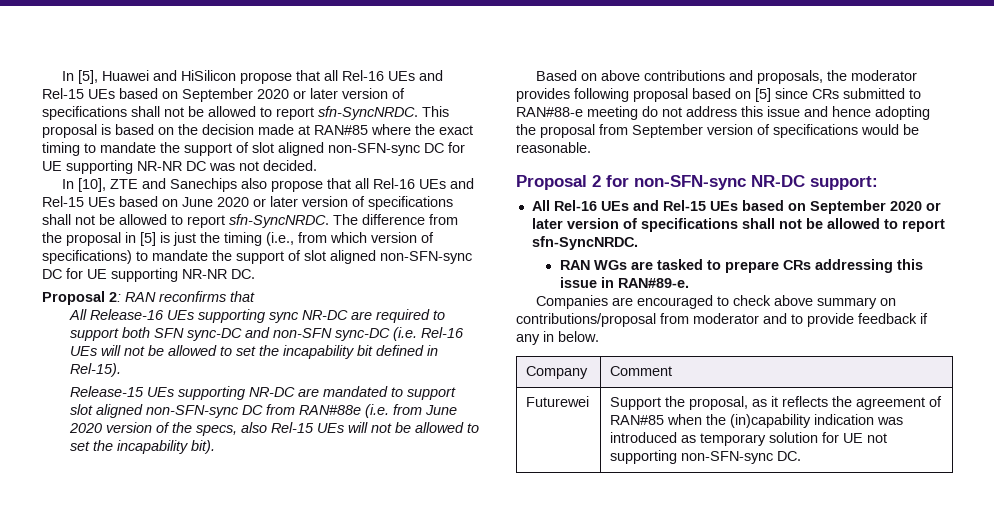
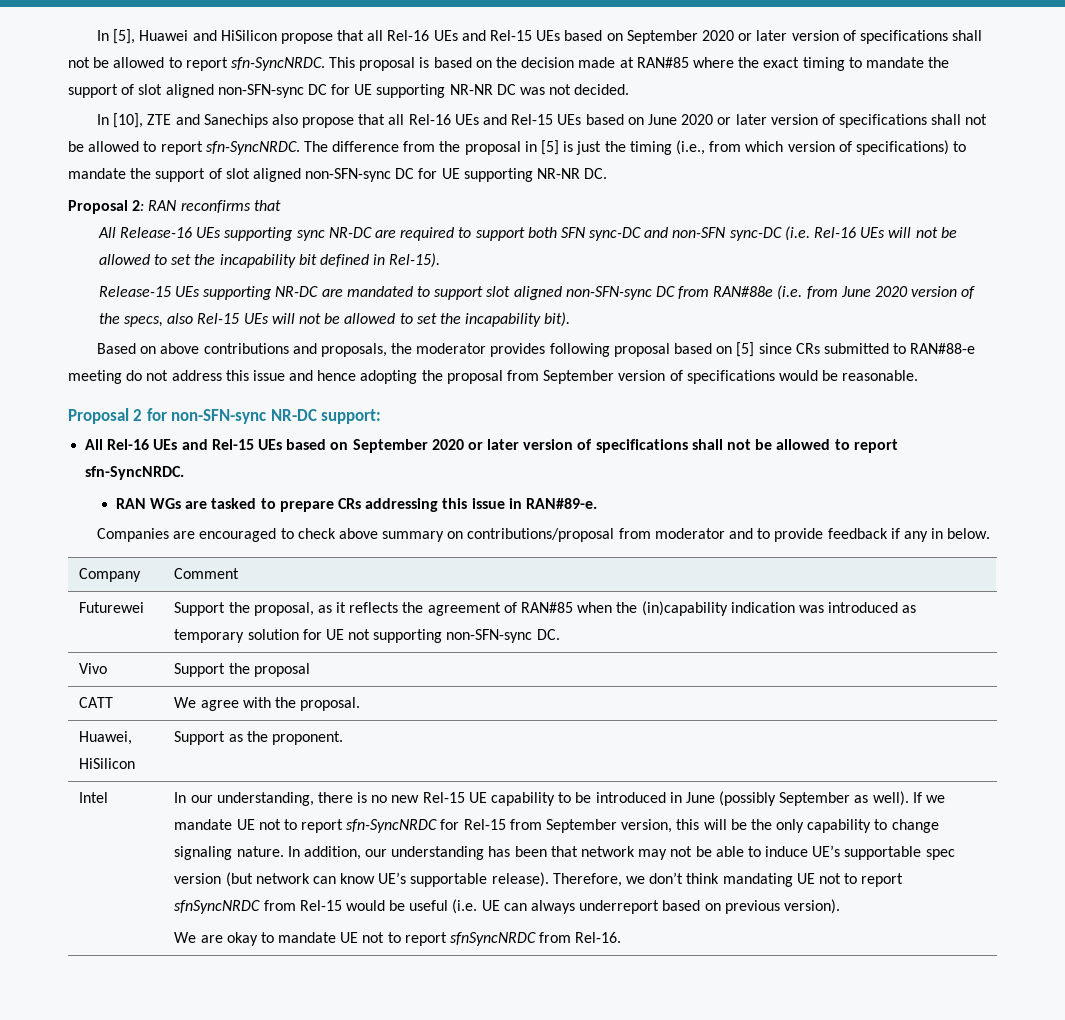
+ Vivo | Support the proposal
+ CATT | We agree with the proposal.
+ Huawei, HiSilicon | Support as the proponent.
+ Intel | In our understanding, there is no new Rel-15 UE capability to be introduced in June (possibly September as well). If we mandate UE not to report sfn-SyncNRDC for Rel-15 from September version, this will be the only capability to change signaling nature. In addition, our understanding has been that network may not be able to induce UE’s supportable spec version (but network can know UE’s supportable release). Therefore, we don’t think mandating UE not to report sfnSyncNRDC from Rel-15 would be useful (i.e. UE can always underreport based on previous version).
+ We are okay to mandate UE not to report sfnSyncNRDC from Rel-16.

